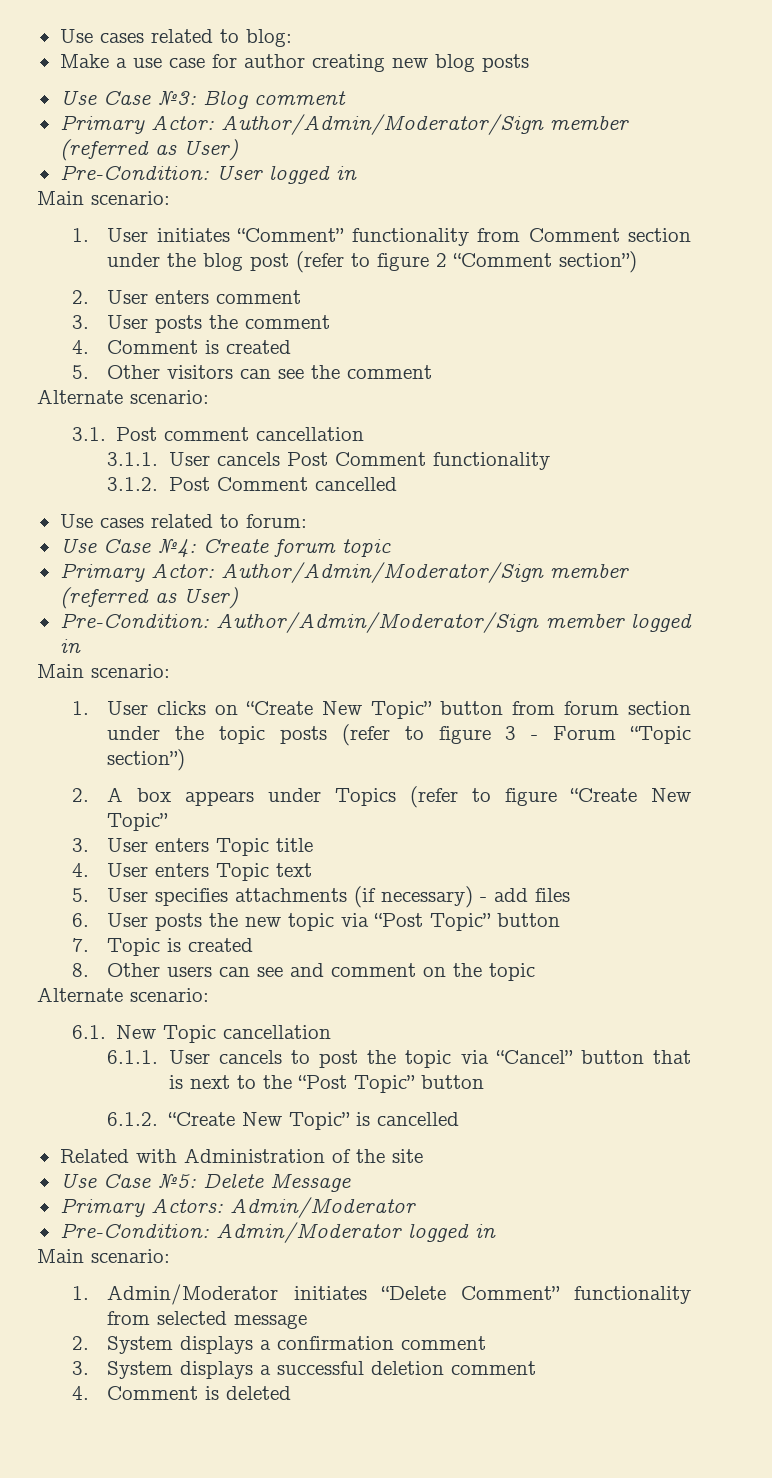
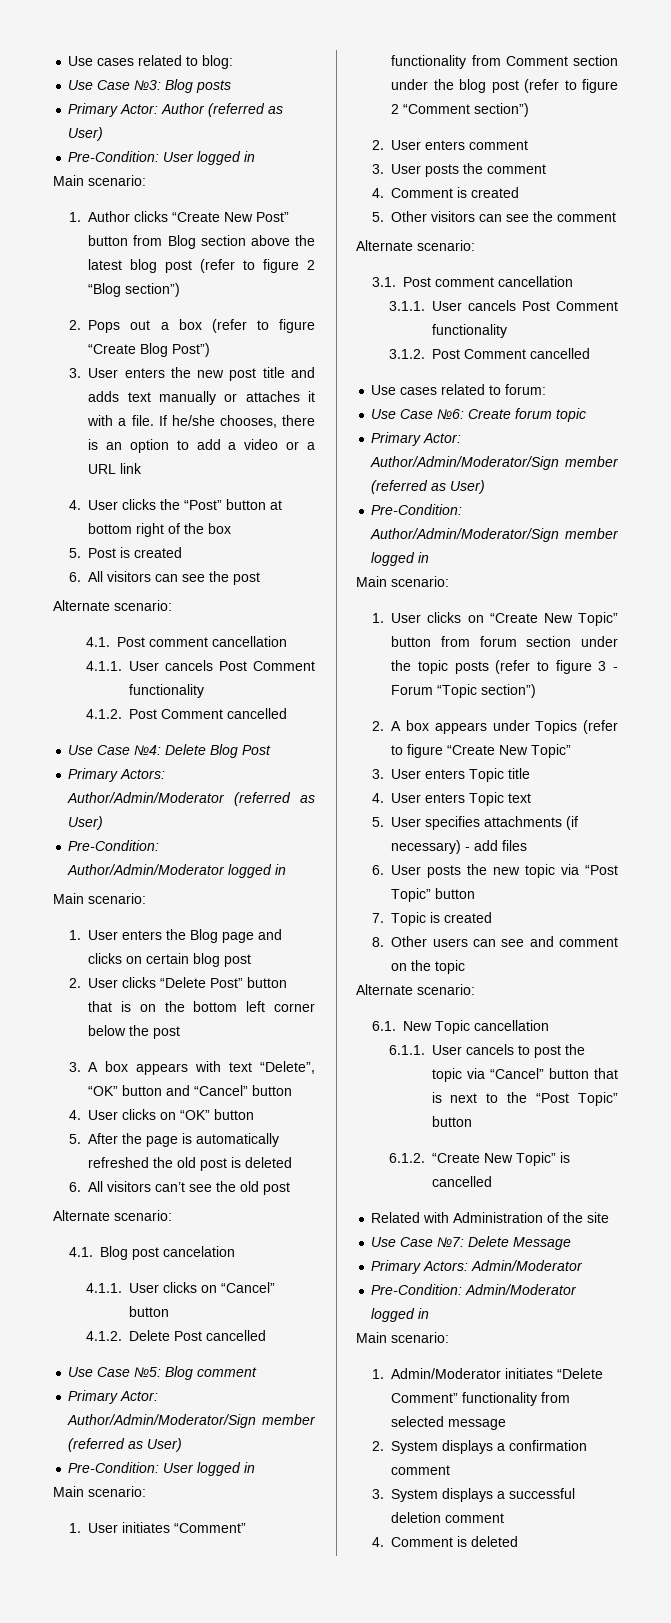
- Make a use case for author creating new blog posts
- Use Case №3: Blog comment
+ Use Case №3: Blog posts
+ Primary Actor: Author (referred as User)
+ Pre-Condition: User logged in
+ Main scenario:
+ 1. Author clicks “Create New Post” button from Blog section above the latest blog post (refer to figure 2 “Blog section”)
+ 2. Pops out a box (refer to figure “Create Blog Post”)
+ 3. User enters the new post title and adds text manually or attaches it with a file. If he/she chooses, there is an option to add a video or a URL link
+ 4. User clicks the “Post” button at bottom right of the box
+ 5. Post is created
+ 6. All visitors can see the post
+ Alternate scenario:
+ 4.1. Post comment cancellation
+ 4.1.1. User cancels Post Comment functionality
+ 4.1.2. Post Comment cancelled
+ Use Case №4: Delete Blog Post
+ Primary Actors: Author/Admin/Moderator (referred as User)
+ Pre-Condition: Author/Admin/Moderator logged in
+ Main scenario:
+ 1. User enters the Blog page and clicks on certain blog post
+ 2. User clicks “Delete Post” button that is on the bottom left corner below the post
+ 3. A box appears with text “Delete”, “OK” button and “Cancel” button
+ 4. User clicks on “OK” button
+ 5. After the page is automatically refreshed the old post is deleted
+ 6. All visitors can’t see the old post
+ Alternate scenario:
+ 4.1. Blog post cancelation
+ 4.1.1. User clicks on “Cancel” button
+ 4.1.2. Delete Post cancelled
+ Use Case №5: Blog comment
- Use Case №4: Create forum topic
+ Use Case №6: Create forum topic
- Use Case №5: Delete Message
+ Use Case №7: Delete Message

